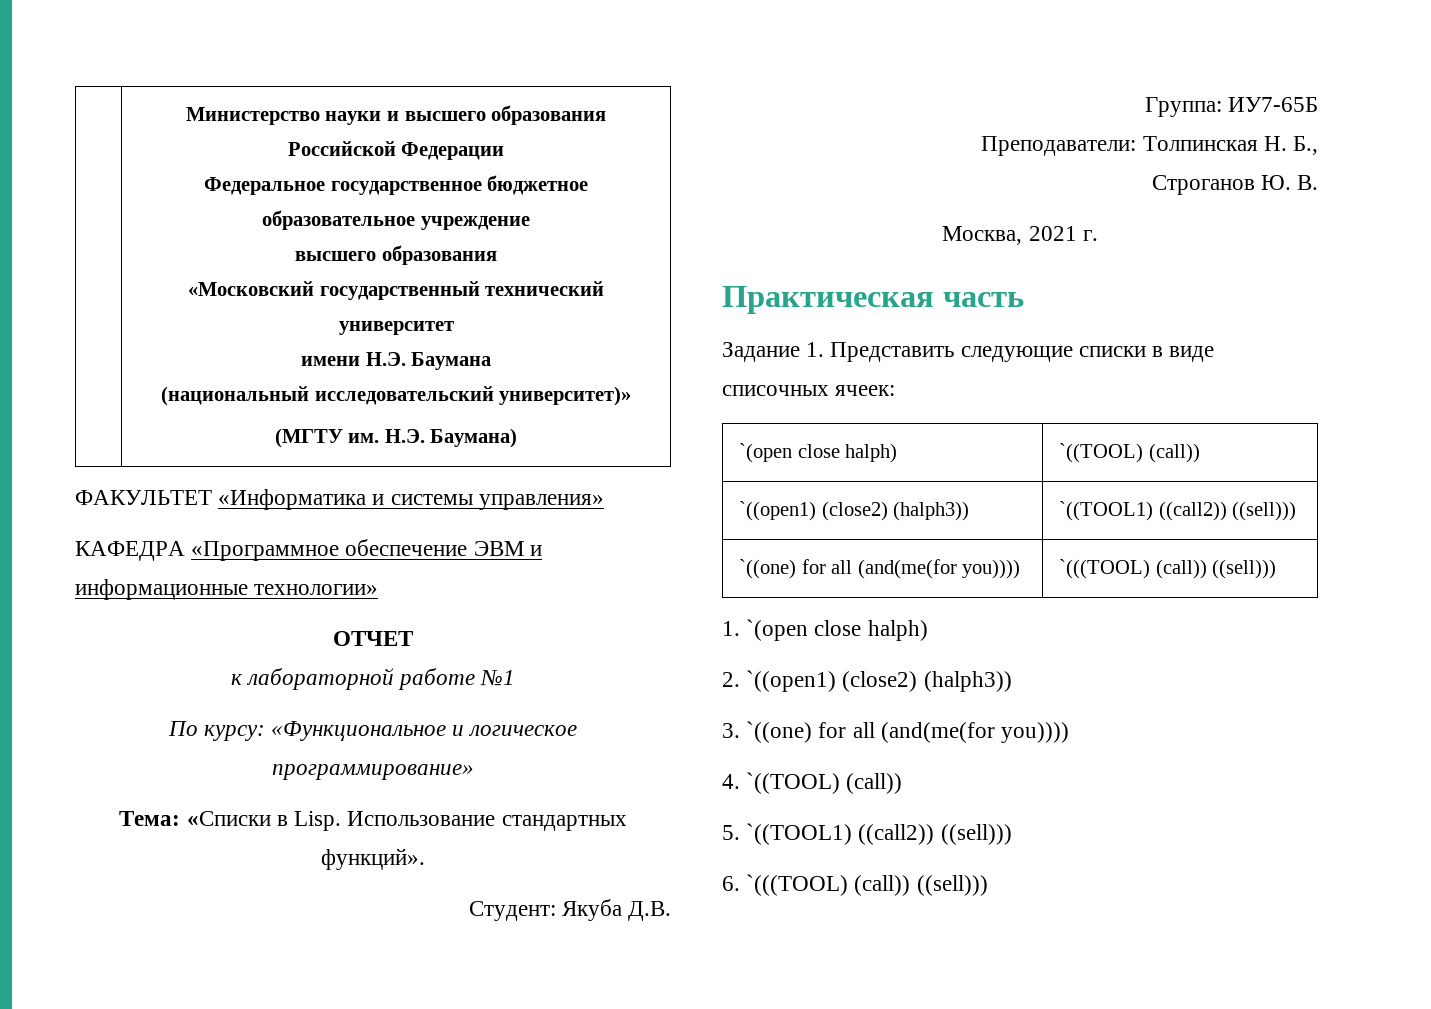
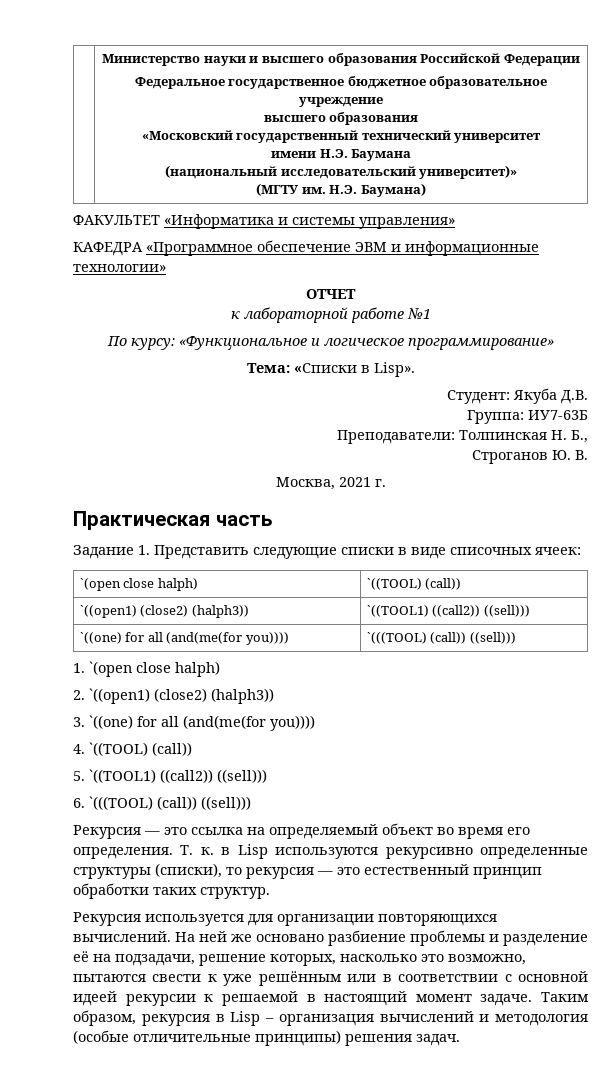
- Тема: «Списки в Lisp. Использование стандартных функций».
+ Тема: «Списки в Lisp».
- Группа: ИУ7-65Б
+ Группа: ИУ7-63Б
+ Рекурсия — это ссылка на определяемый объект во время его определения. Т. к. в Lisp используются рекурсивно определенные структуры (списки), то рекурсия — это естественный принцип обработки таких структур.
+ Рекурсия используется для организации повторяющихся вычислений. На ней же основано разбиение проблемы и разделение её на подзадачи, решение которых, насколько это возможно, пытаются свести к уже решённым или в соответствии с основной идеей рекурсии к решаемой в настоящий момент задаче. Таким образом, рекурсия в Lisp – организация вычислений и методология (особые отличительные принципы) решения задач.

